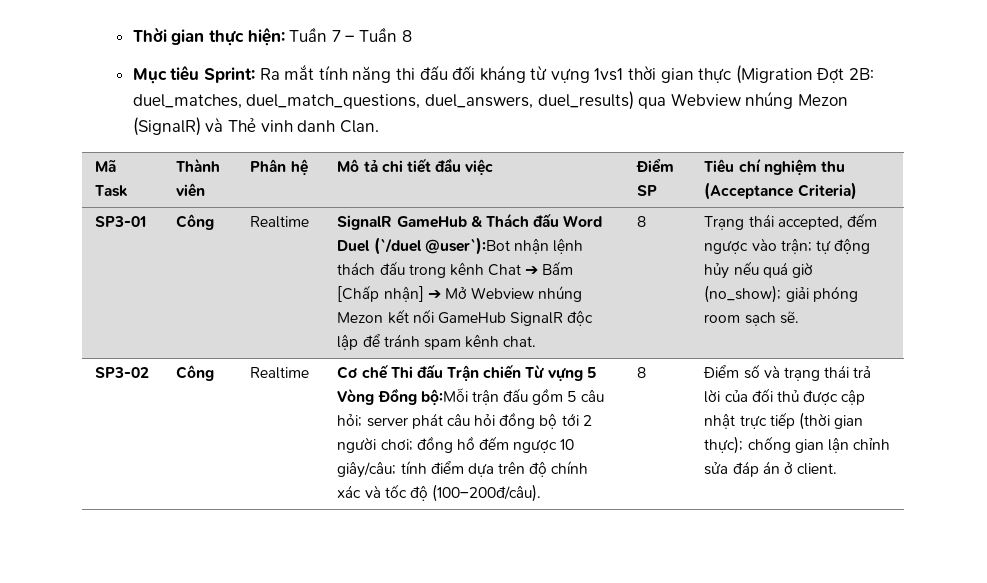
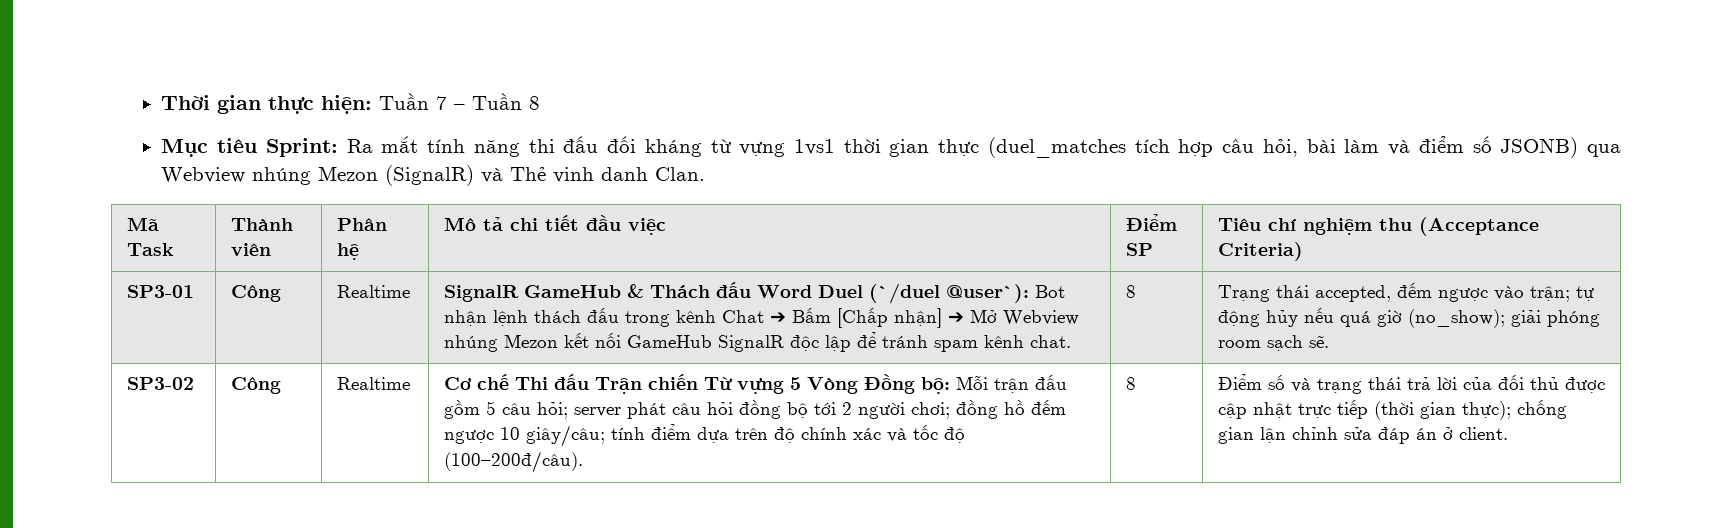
- Mục tiêu Sprint: Ra mắt tính năng thi đấu đối kháng từ vựng 1vs1 thời gian thực (Migration Đợt 2B: duel_matches, duel_match_questions, duel_answers, duel_results) qua Webview nhúng Mezon (SignalR) và Thẻ vinh danh Clan.
+ Mục tiêu Sprint: Ra mắt tính năng thi đấu đối kháng từ vựng 1vs1 thời gian thực (duel_matches tích hợp câu hỏi, bài làm và điểm số JSONB) qua Webview nhúng Mezon (SignalR) và Thẻ vinh danh Clan.
- SignalR GameHub & Thách đấu Word Duel (`/duel @user`):Bot nhận lệnh thách đấu trong kênh Chat ➔ Bấm [Chấp nhận] ➔ Mở Webview nhúng Mezon kết nối GameHub SignalR độc lập để tránh spam kênh chat.
+ SignalR GameHub & Thách đấu Word Duel (`/duel @user`): Bot nhận lệnh thách đấu trong kênh Chat ➔ Bấm [Chấp nhận] ➔ Mở Webview nhúng Mezon kết nối GameHub SignalR độc lập để tránh spam kênh chat.
- Cơ chế Thi đấu Trận chiến Từ vựng 5 Vòng Đồng bộ:Mỗi trận đấu gồm 5 câu hỏi; server phát câu hỏi đồng bộ tới 2 người chơi; đồng hồ đếm ngược 10 giây/câu; tính điểm dựa trên độ chính xác và tốc độ (100–200đ/câu).
+ Cơ chế Thi đấu Trận chiến Từ vựng 5 Vòng Đồng bộ: Mỗi trận đấu gồm 5 câu hỏi; server phát câu hỏi đồng bộ tới 2 người chơi; đồng hồ đếm ngược 10 giây/câu; tính điểm dựa trên độ chính xác và tốc độ (100–200đ/câu).

